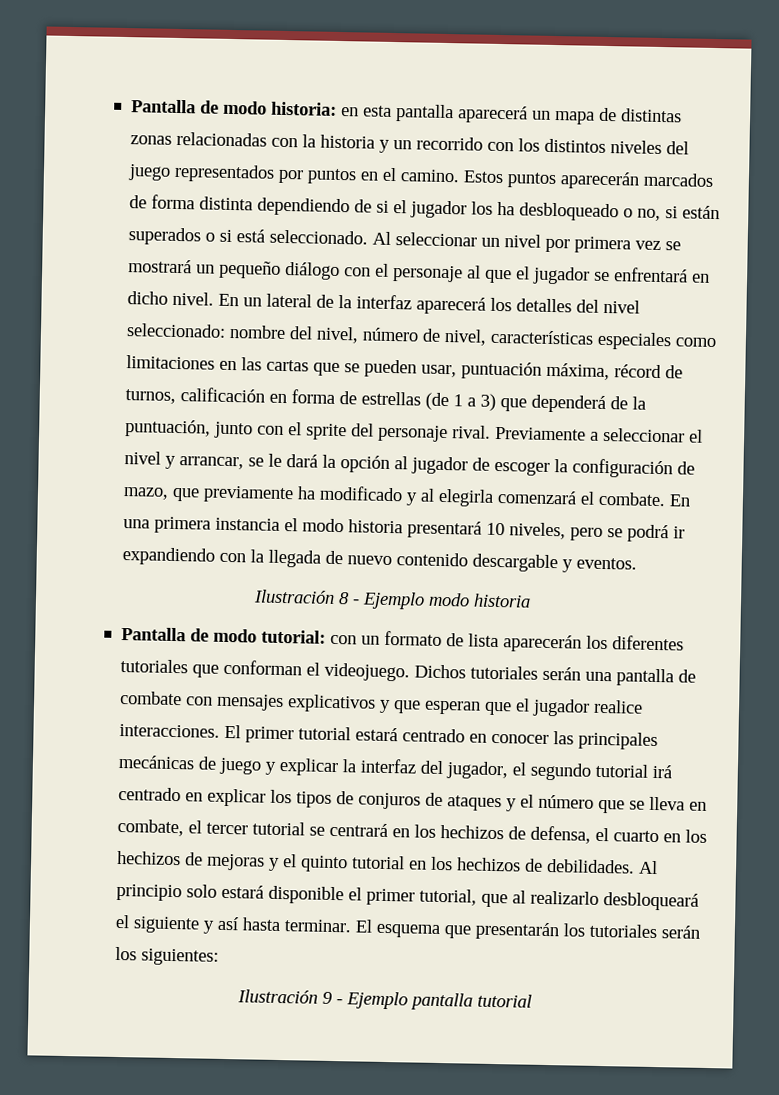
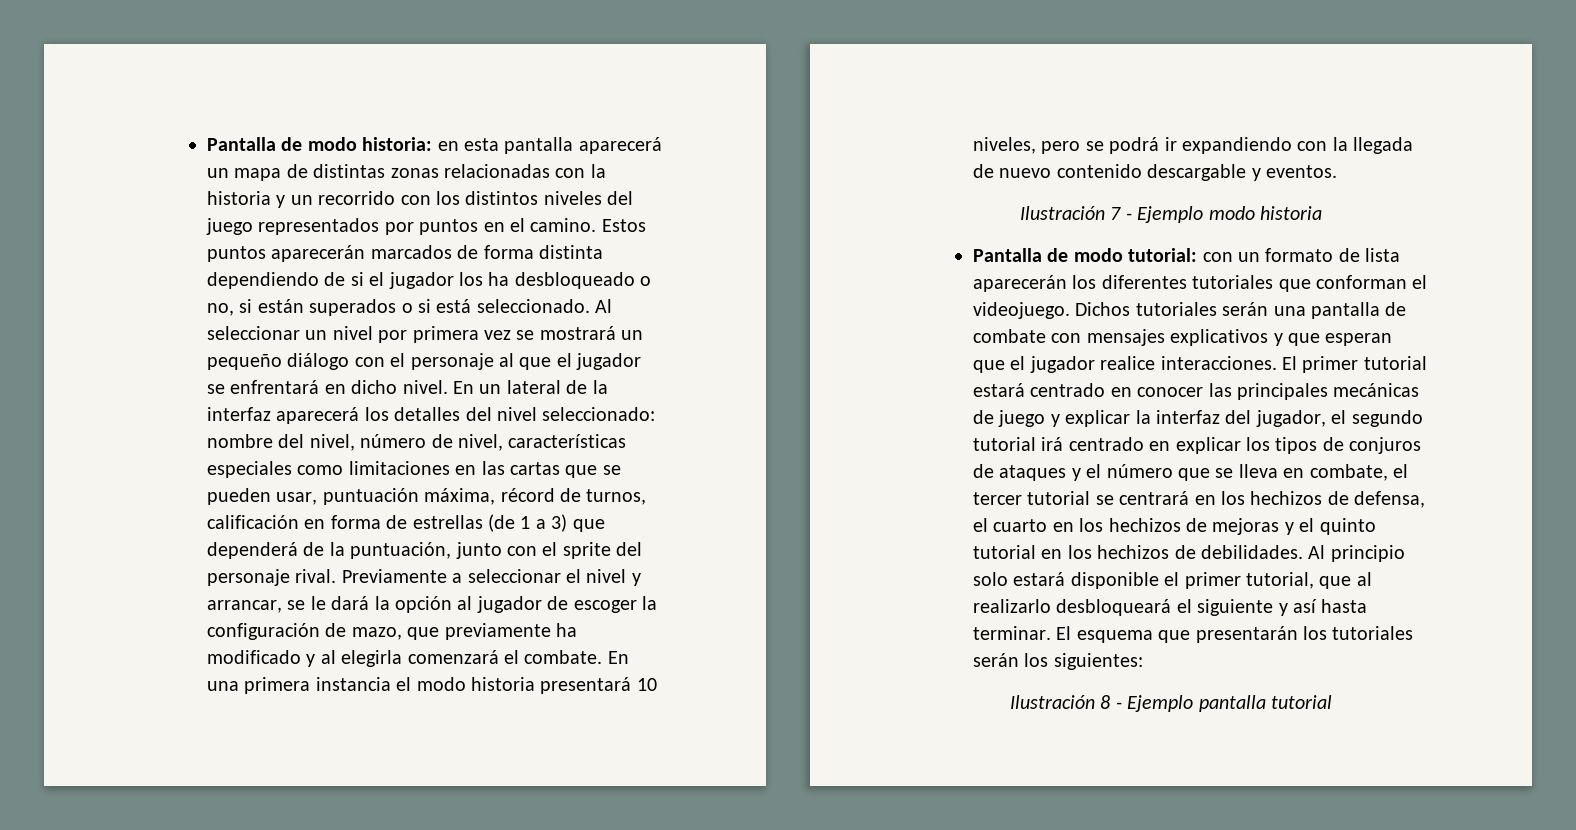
- Ilustración 8 - Ejemplo modo historia
+ Ilustración 7 - Ejemplo modo historia
- Ilustración 9 - Ejemplo pantalla tutorial
+ Ilustración 8 - Ejemplo pantalla tutorial

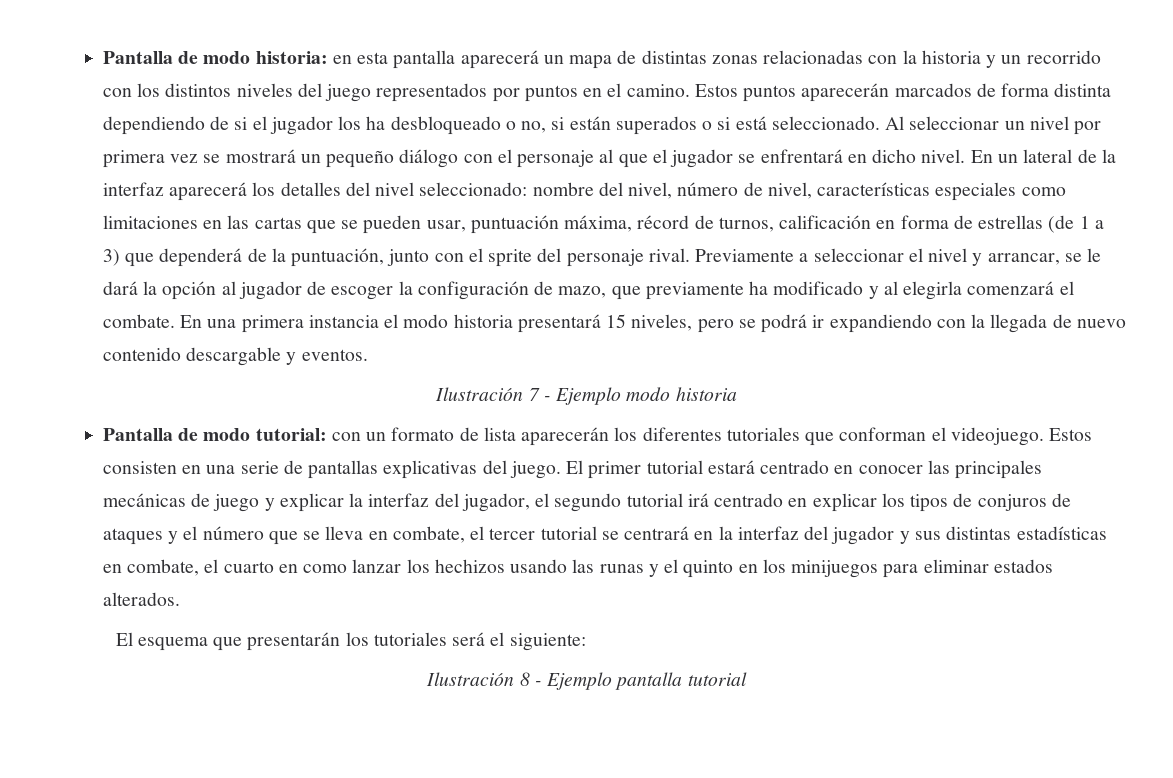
- En una primera instancia el modo historia presentará 10 niveles, pero se podrá ir expandiendo con la llegada de nuevo contenido descargable y eventos.
+ En una primera instancia el modo historia presentará 15 niveles, pero se podrá ir expandiendo con la llegada de nuevo contenido descargable y eventos.
- Dichos tutoriales serán una pantalla de combate con mensajes explicativos y que esperan que el jugador realice interacciones.
+ Estos consisten en una serie de pantallas explicativas del juego.
- El primer tutorial estará centrado en conocer las principales mecánicas de juego y explicar la interfaz del jugador, el segundo tutorial irá centrado en explicar los tipos de conjuros de ataques y el número que se lleva en combate, el tercer tutorial se centrará en los hechizos de defensa, el cuarto en los hechizos de mejoras y el quinto tutorial en los hechizos de debilidades. Al principio solo estará disponible el primer tutorial, que al realizarlo desbloqueará el siguiente y así hasta terminar. El esquema que presentarán los tutoriales serán los siguientes:
+ El primer tutorial estará centrado en conocer las principales mecánicas de juego y explicar la interfaz del jugador, el segundo tutorial irá centrado en explicar los tipos de conjuros de ataques y el número que se lleva en combate, el tercer tutorial se centrará en la interfaz del jugador y sus distintas estadísticas en combate, el cuarto en como lanzar los hechizos usando las runas y el quinto en los minijuegos para eliminar estados alterados.
+ El esquema que presentarán los tutoriales será el siguiente:

